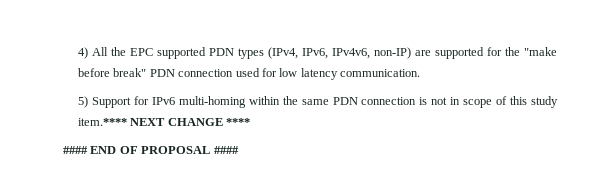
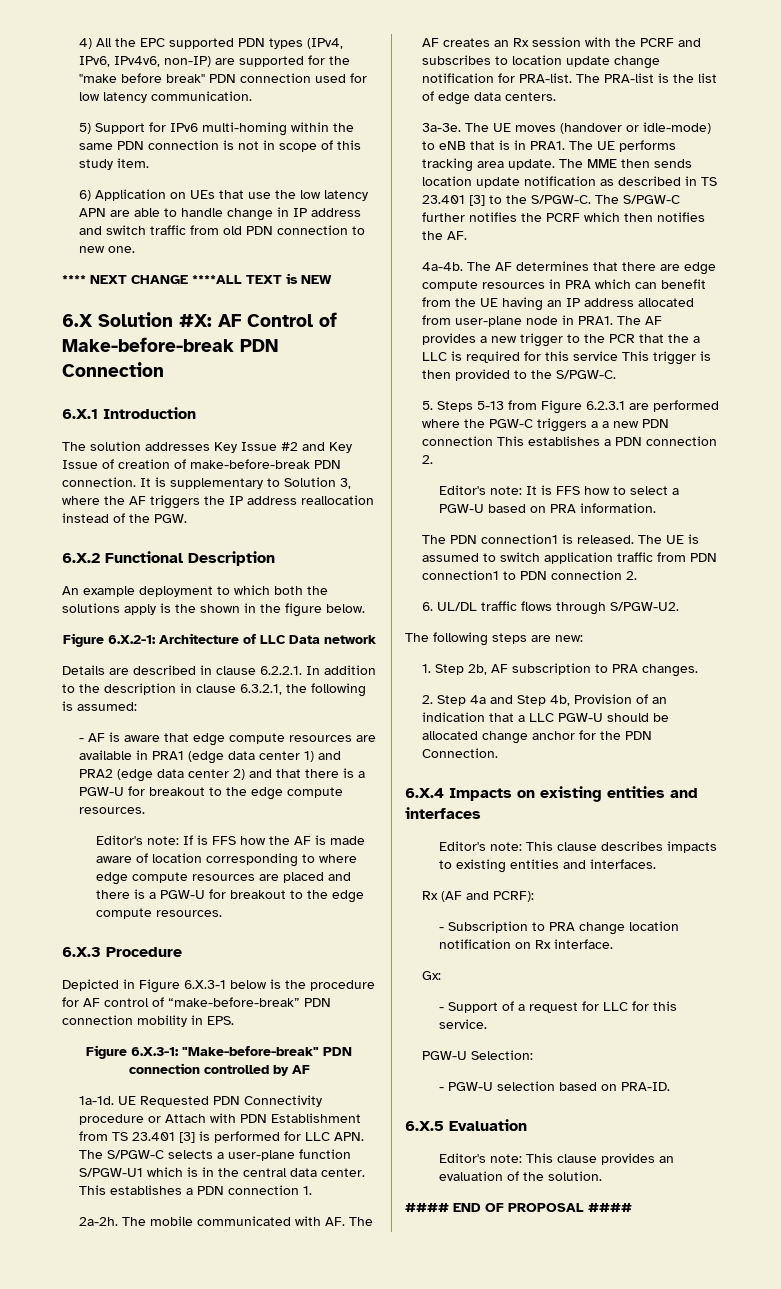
- 5) Support for IPv6 multi-homing within the same PDN connection is not in scope of this study item.**** NEXT CHANGE ****
+ 5) Support for IPv6 multi-homing within the same PDN connection is not in scope of this study item.
+ 6) Application on UEs that use the low latency APN are able to handle change in IP address and switch traffic from old PDN connection to new one.
+ **** NEXT CHANGE ****ALL TEXT is NEW
+ 6.X Solution #X: AF Control of Make-before-break PDN Connection
+ 6.X.1 Introduction
+ The solution addresses Key Issue #2 and Key Issue of creation of make-before-break PDN connection. It is supplementary to Solution 3, where the AF triggers the IP address reallocation instead of the PGW.
+ 6.X.2 Functional Description
+ An example deployment to which both the solutions apply is the shown in the figure below.
+ Figure 6.X.2-1: Architecture of LLC Data network
+ Details are described in clause 6.2.2.1. In addition to the description in clause 6.3.2.1, the following is assumed:
+ - AF is aware that edge compute resources are available in PRA1 (edge data center 1) and PRA2 (edge data center 2) and that there is a PGW-U for breakout to the edge compute resources.
+ Editor's note: If is FFS how the AF is made aware of location corresponding to where edge compute resources are placed and there is a PGW-U for breakout to the edge compute resources.
+ 6.X.3 Procedure
+ Depicted in Figure 6.X.3-1 below is the procedure for AF control of “make-before-break” PDN connection mobility in EPS.
+ Figure 6.X.3-1: "Make-before-break" PDN connection controlled by AF
+ 1a-1d. UE Requested PDN Connectivity procedure or Attach with PDN Establishment from TS 23.401 [3] is performed for LLC APN. The S/PGW-C selects a user-plane function S/PGW-U1 which is in the central data center. This establishes a PDN connection 1.
+ 2a-2h. The mobile communicated with AF. The AF creates an Rx session with the PCRF and subscribes to location update change notification for PRA-list. The PRA-list is the list of edge data centers.
+ 3a-3e. The UE moves (handover or idle-mode) to eNB that is in PRA1. The UE performs tracking area update. The MME then sends location update notification as described in TS 23.401 [3] to the S/PGW-C. The S/PGW-C further notifies the PCRF which then notifies the AF.
+ 4a-4b. The AF determines that there are edge compute resources in PRA which can benefit from the UE having an IP address allocated from user-plane node in PRA1. The AF provides a new trigger to the PCR that the a LLC is required for this service This trigger is then provided to the S/PGW-C.
+ 5. Steps 5-13 from Figure 6.2.3.1 are performed where the PGW-C triggers a a new PDN connection This establishes a PDN connection 2.
+ Editor's note: It is FFS how to select a PGW-U based on PRA information.
+ The PDN connection1 is released. The UE is assumed to switch application traffic from PDN connection1 to PDN connection 2.
+ 6. UL/DL traffic flows through S/PGW-U2.
+ The following steps are new:
+ 1. Step 2b, AF subscription to PRA changes.
+ 2. Step 4a and Step 4b, Provision of an indication that a LLC PGW-U should be allocated change anchor for the PDN Connection.
+ 6.X.4 Impacts on existing entities and interfaces
+ Editor's note: This clause describes impacts to existing entities and interfaces.
+ Rx (AF and PCRF):
+ - Subscription to PRA change location notification on Rx interface.
+ Gx:
+ - Support of a request for LLC for this service.
+ PGW-U Selection:
+ - PGW-U selection based on PRA-ID.
+ 6.X.5 Evaluation
+ Editor's note: This clause provides an evaluation of the solution.

